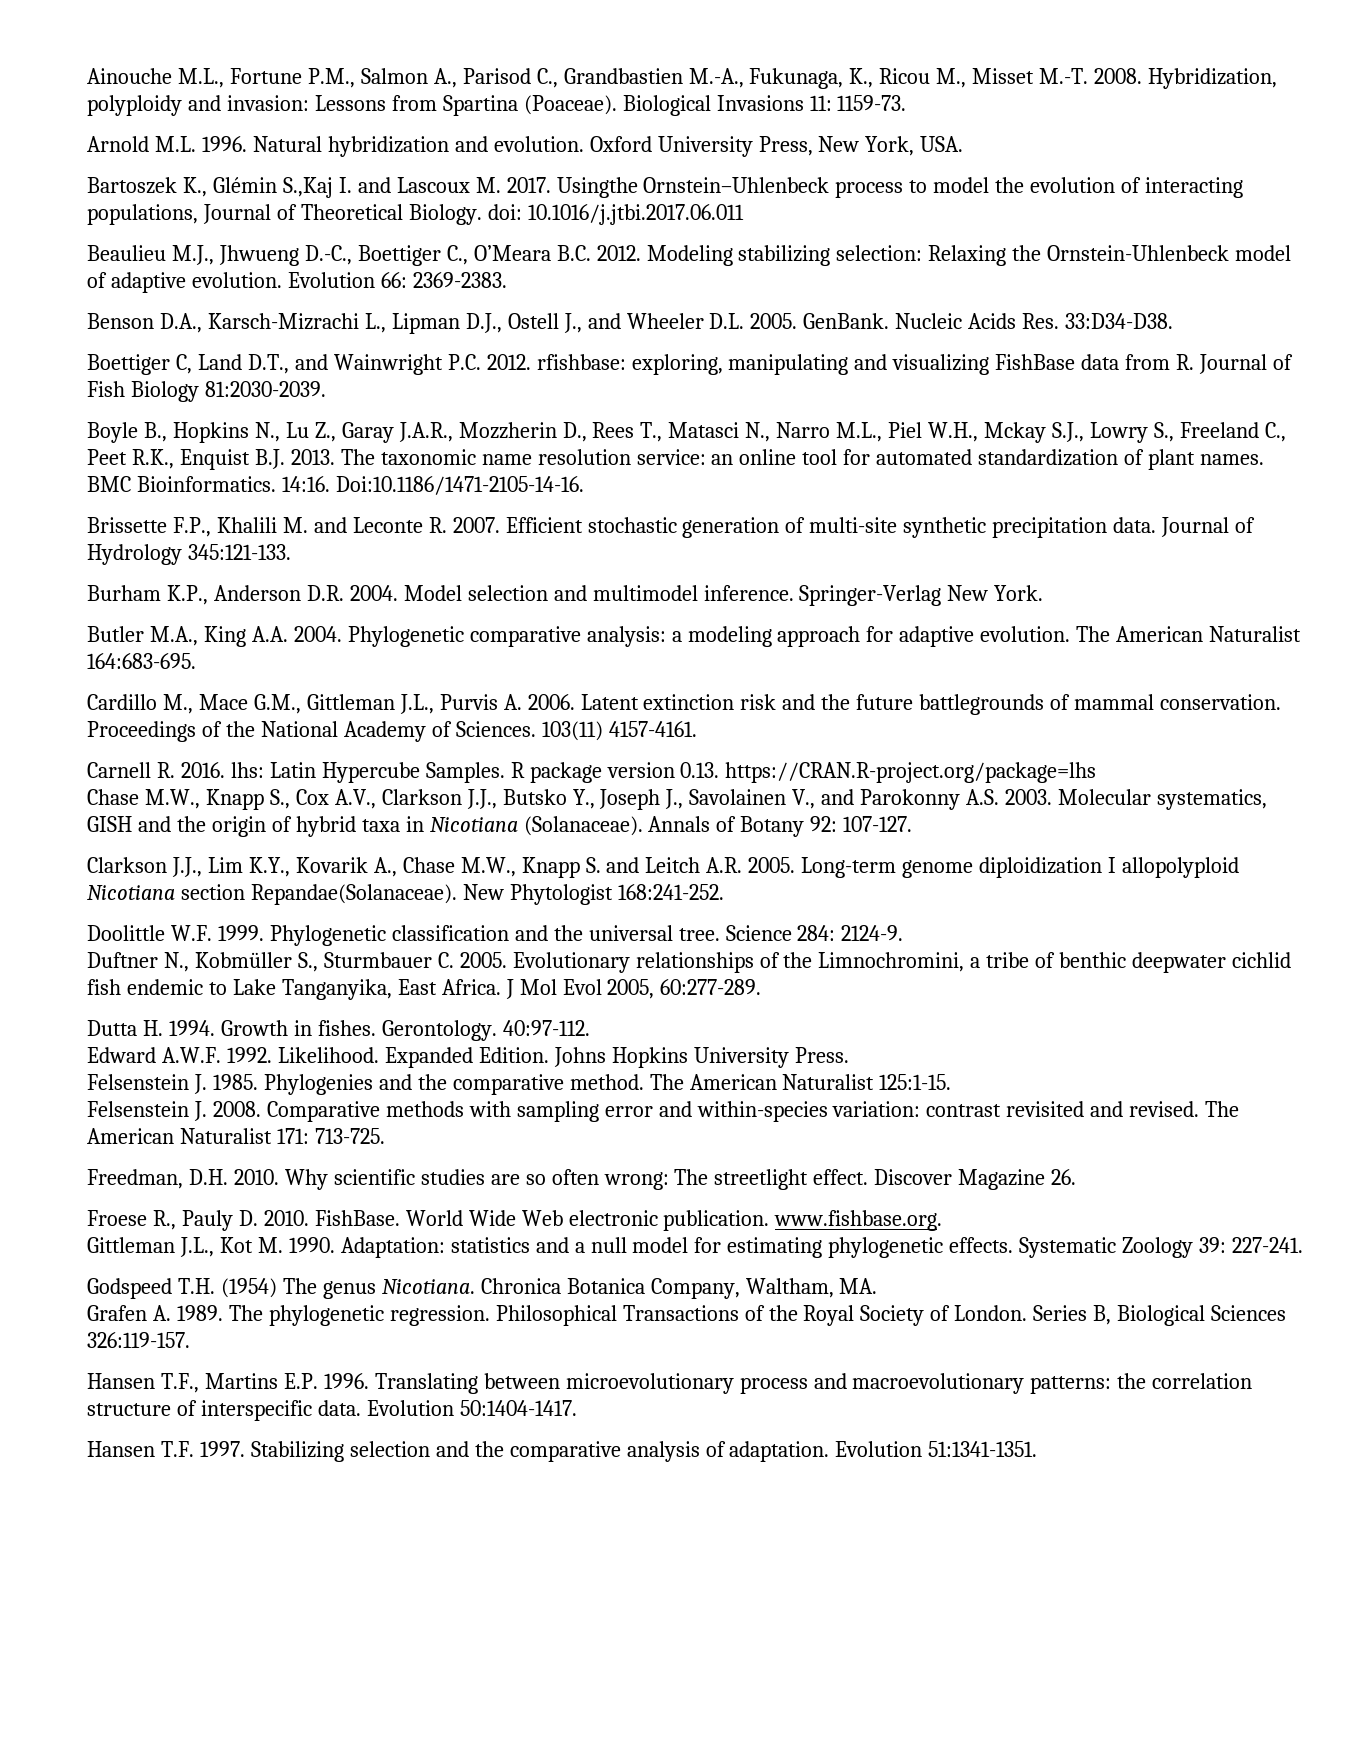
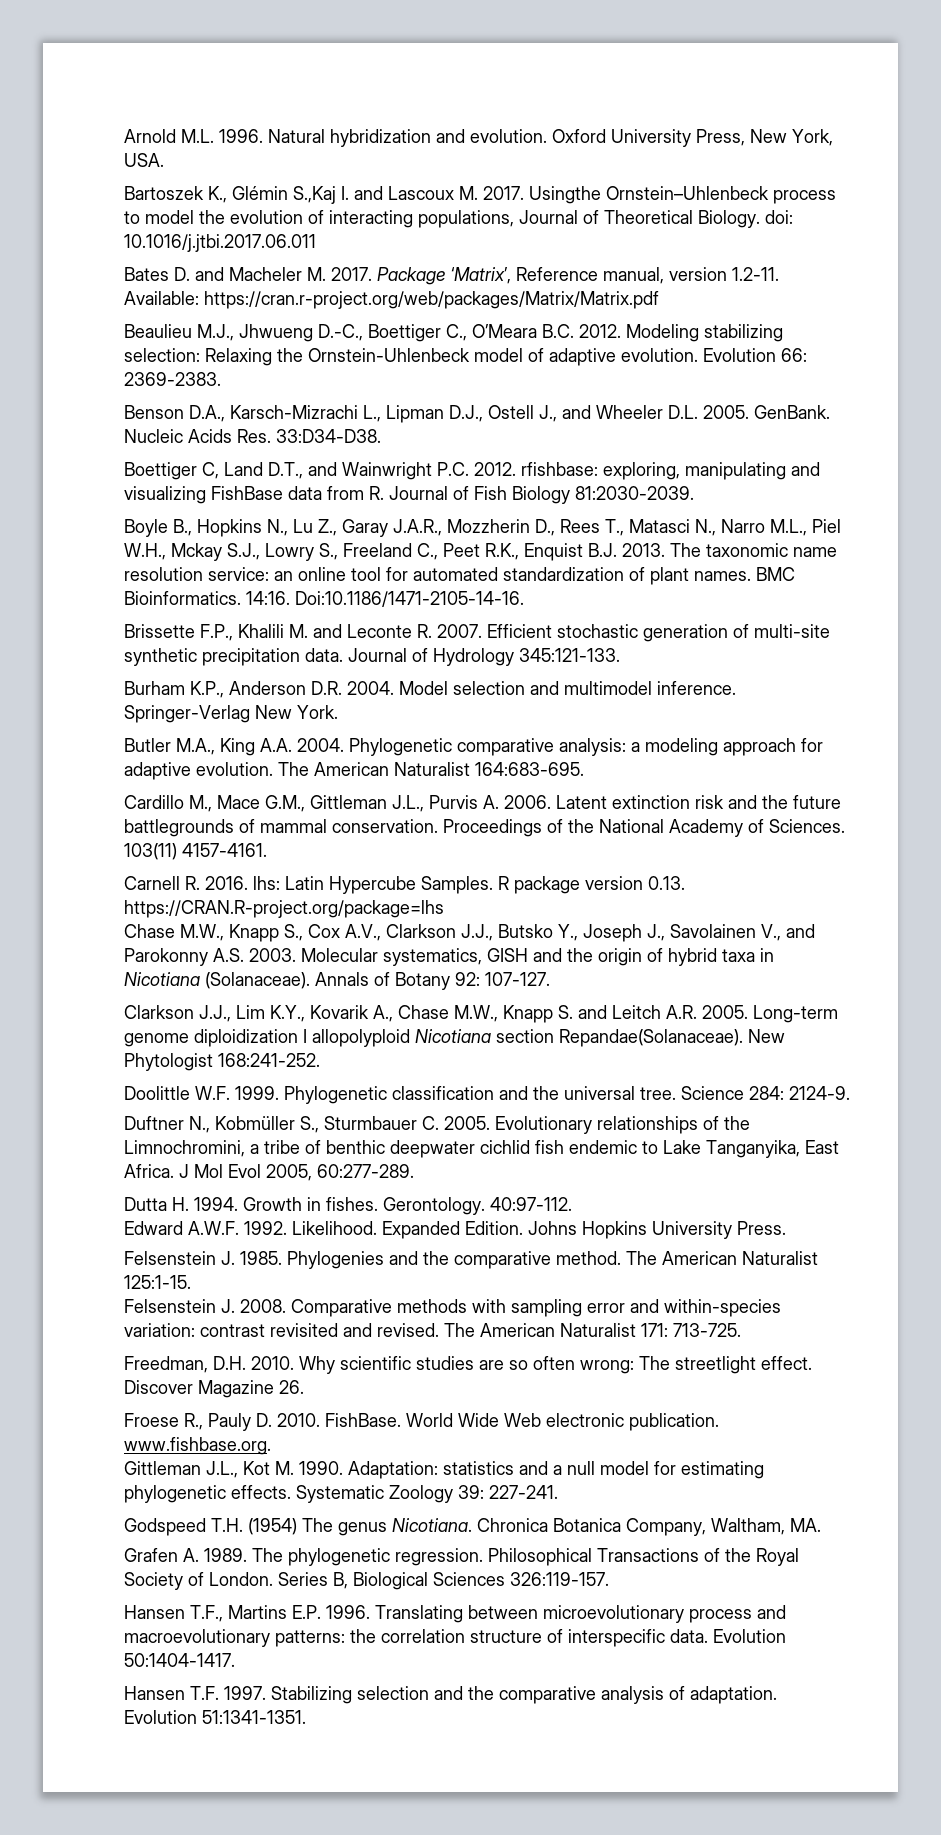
- Ainouche M.L., Fortune P.M., Salmon A., Parisod C., Grandbastien M.-A., Fukunaga, K., Ricou M., Misset M.-T. 2008. Hybridization, polyploidy and invasion: Lessons from Spartina (Poaceae). Biological Invasions 11: 1159-73.
+ Bates D. and Macheler M. 2017. Package ‘Matrix’, Reference manual, version 1.2-11. Available: https://cran.r-project.org/web/packages/Matrix/Matrix.pdf

